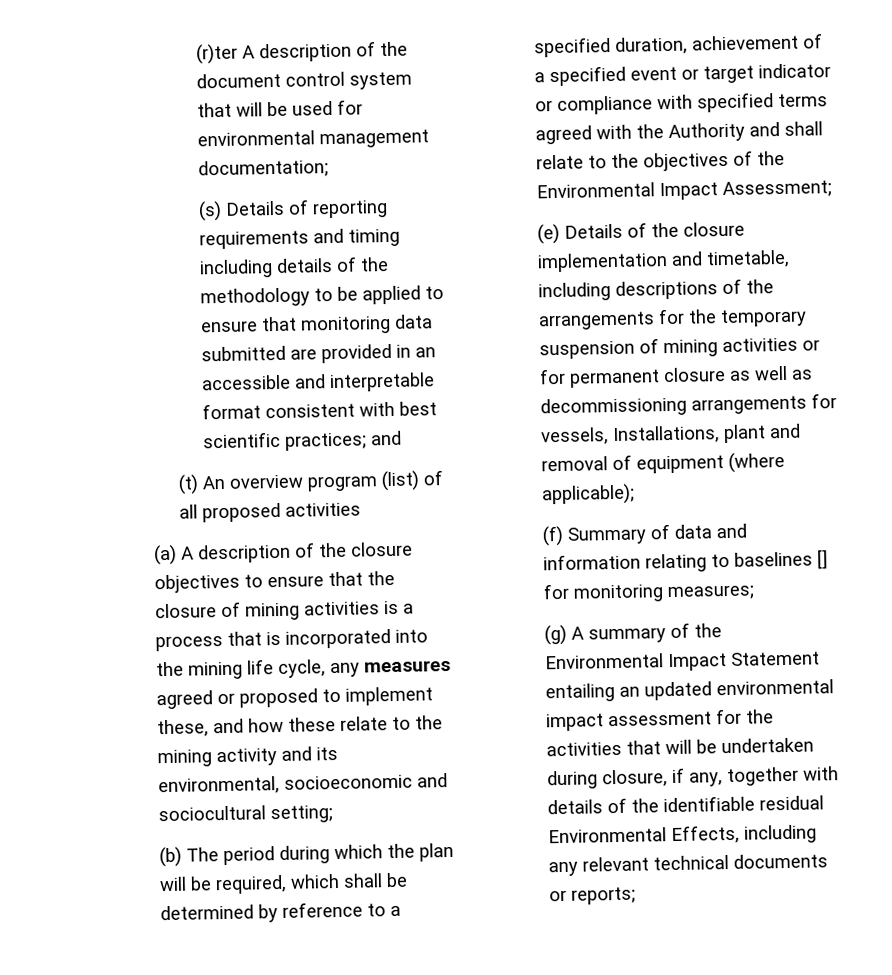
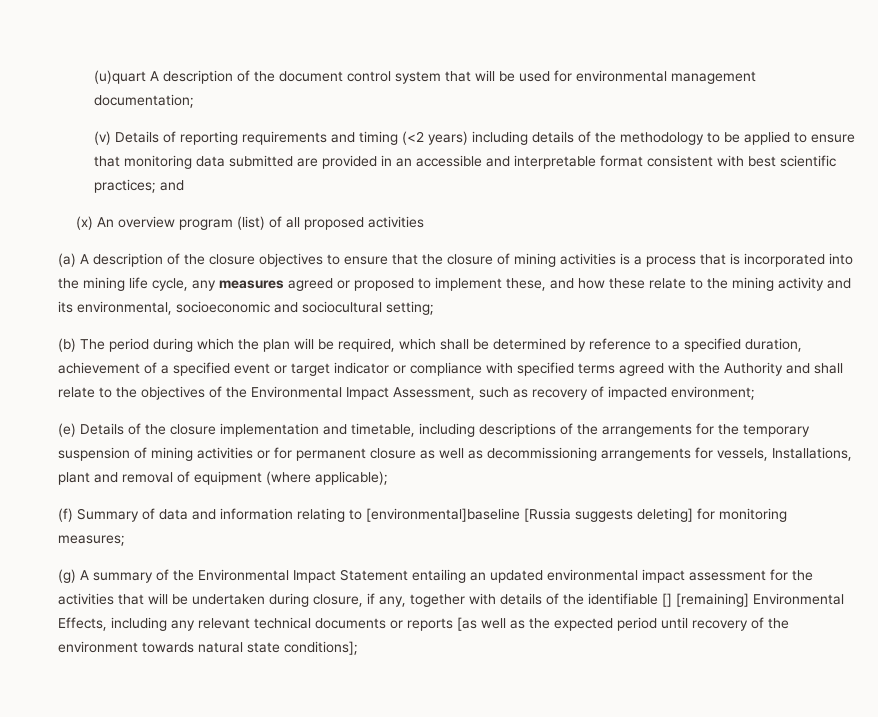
- (r)ter A description of the document control system that will be used for environmental management documentation;
+ (u)quart A description of the document control system that will be used for environmental management documentation;
- (s) Details of reporting requirements and timing including details of the methodology to be applied to ensure that monitoring data submitted are provided in an accessible and interpretable format consistent with best scientific practices; and
+ (v) Details of reporting requirements and timing (<2 years) including details of the methodology to be applied to ensure that monitoring data submitted are provided in an accessible and interpretable format consistent with best scientific practices; and
- (t) An overview program (list) of all proposed activities
+ (x) An overview program (list) of all proposed activities
- (b) The period during which the plan will be required, which shall be determined by reference to a specified duration, achievement of a specified event or target indicator or compliance with specified terms agreed with the Authority and shall relate to the objectives of the Environmental Impact Assessment;
+ (b) The period during which the plan will be required, which shall be determined by reference to a specified duration, achievement of a specified event or target indicator or compliance with specified terms agreed with the Authority and shall relate to the objectives of the Environmental Impact Assessment, such as recovery of impacted environment;
- (f) Summary of data and information relating to baselines [] for monitoring measures;
+ (f) Summary of data and information relating to [environmental]baseline [Russia suggests deleting] for monitoring measures;
- (g) A summary of the Environmental Impact Statement entailing an updated environmental impact assessment for the activities that will be undertaken during closure, if any, together with details of the identifiable residual Environmental Effects, including any relevant technical documents or reports;
+ (g) A summary of the Environmental Impact Statement entailing an updated environmental impact assessment for the activities that will be undertaken during closure, if any, together with details of the identifiable [] [remaining] Environmental Effects, including any relevant technical documents or reports [as well as the expected period until recovery of the environment towards natural state conditions];

